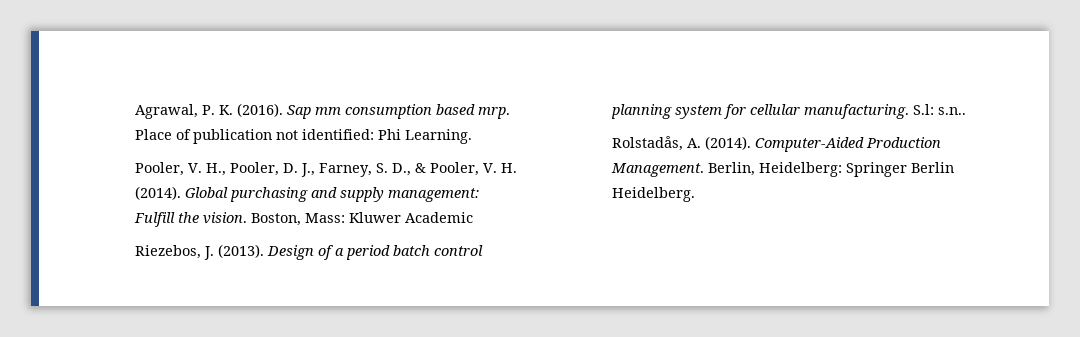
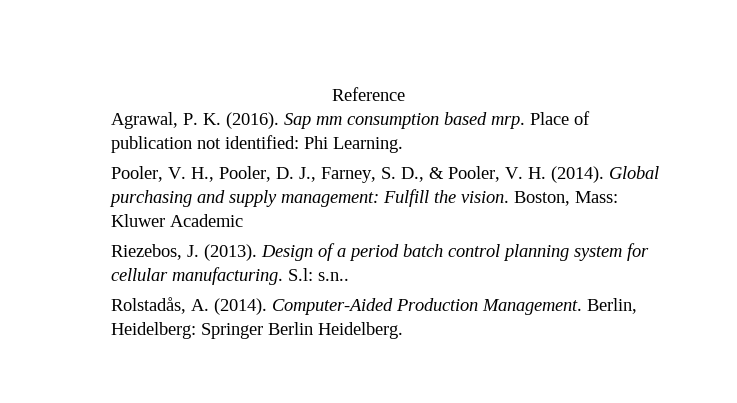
+ Reference

